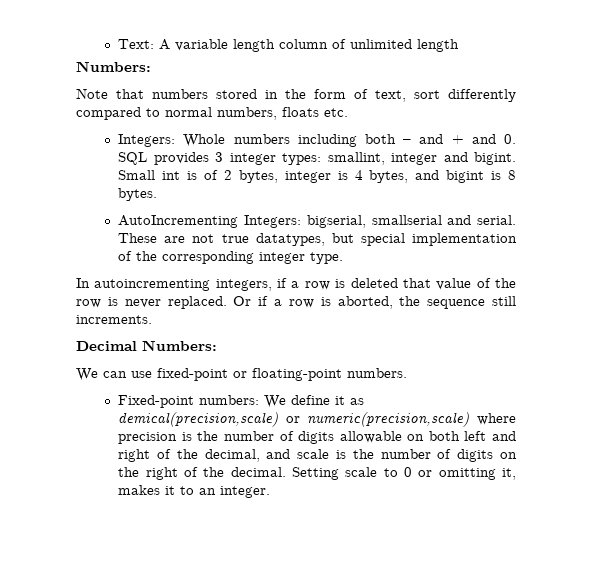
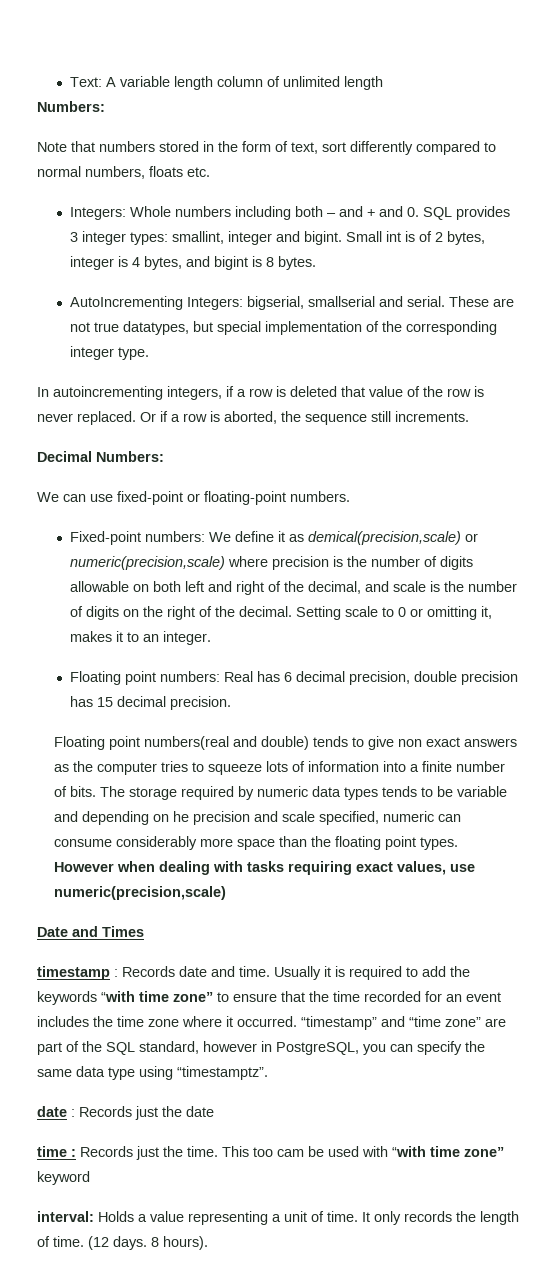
+ Floating point numbers: Real has 6 decimal precision, double precision has 15 decimal precision.
+ Floating point numbers(real and double) tends to give non exact answers as the computer tries to squeeze lots of information into a finite number of bits. The storage required by numeric data types tends to be variable and depending on he precision and scale specified, numeric can consume considerably more space than the floating point types. However when dealing with tasks requiring exact values, use numeric(precision,scale)
+ Date and Times
+ timestamp : Records date and time. Usually it is required to add the keywords “with time zone” to ensure that the time recorded for an event includes the time zone where it occurred. “timestamp” and “time zone” are part of the SQL standard, however in PostgreSQL, you can specify the same data type using “timestamptz”.
+ date : Records just the date
+ time : Records just the time. This too cam be used with “with time zone” keyword
+ interval: Holds a value representing a unit of time. It only records the length of time. (12 days. 8 hours).

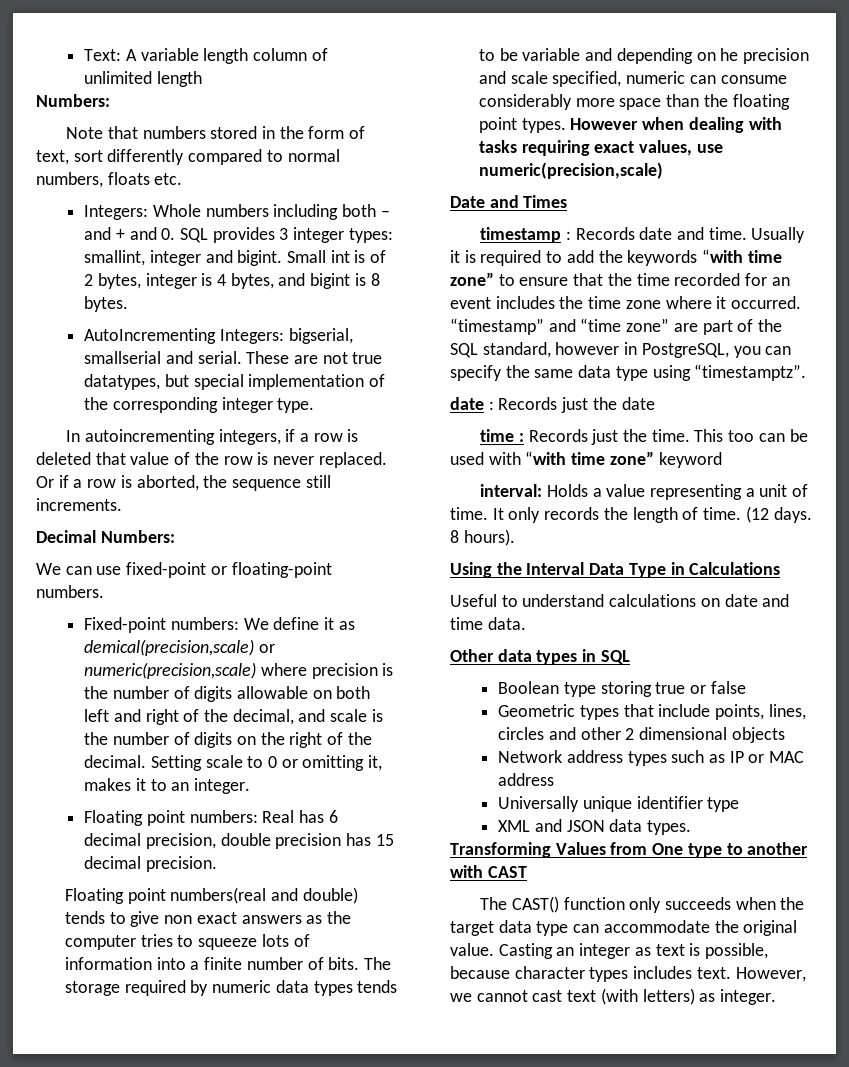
- This too cam be used with “with time zone” keyword
+ This too can be used with “with time zone” keyword
+ Using the Interval Data Type in Calculations
+ Useful to understand calculations on date and time data.
+ Other data types in SQL
+ Boolean type storing true or false
+ Geometric types that include points, lines, circles and other 2 dimensional objects
+ Network address types such as IP or MAC address
+ Universally unique identifier type
+ XML and JSON data types.
+ Transforming Values from One type to another with CAST
+ The CAST() function only succeeds when the target data type can accommodate the original value. Casting an integer as text is possible, because character types includes text. However, we cannot cast text (with letters) as integer.

